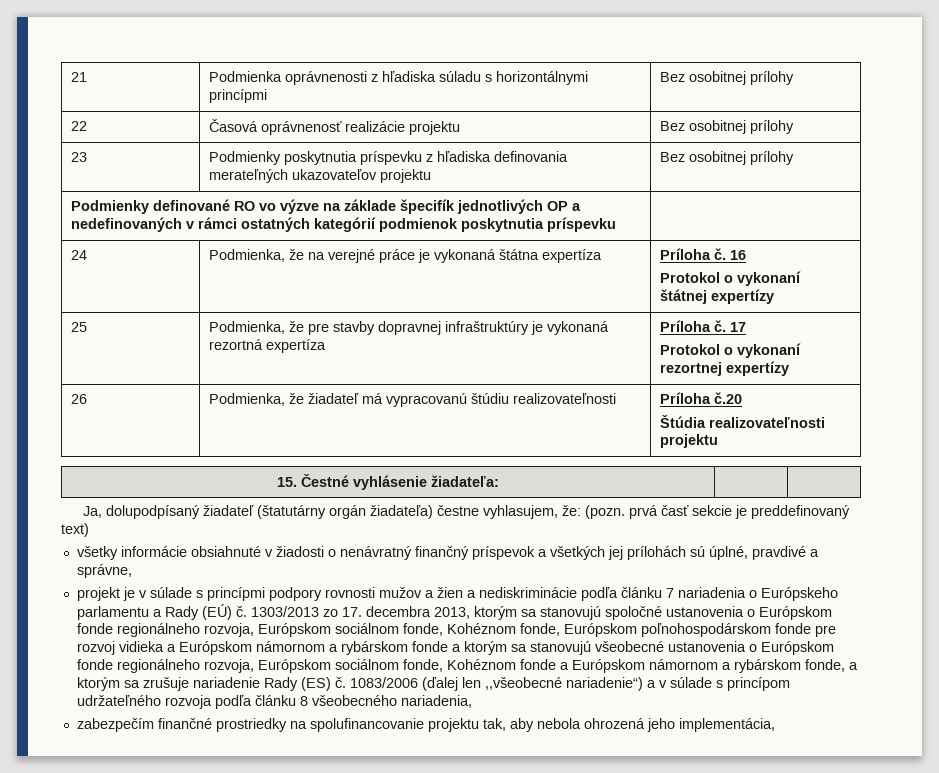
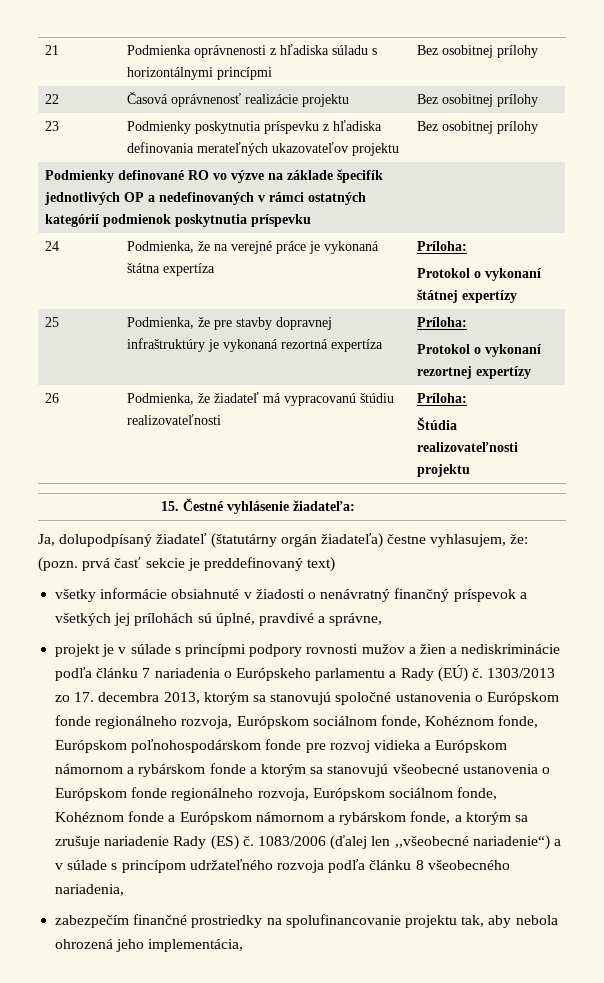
- 24 | Podmienka, že na verejné práce je vykonaná štátna expertíza | Príloha č. 16
+ 24 | Podmienka, že na verejné práce je vykonaná štátna expertíza | Príloha:
- 25 | Podmienka, že pre stavby dopravnej infraštruktúry je vykonaná rezortná expertíza | Príloha č. 17
+ 25 | Podmienka, že pre stavby dopravnej infraštruktúry je vykonaná rezortná expertíza | Príloha:
- 26 | Podmienka, že žiadateľ má vypracovanú štúdiu realizovateľnosti | Príloha č.20
+ 26 | Podmienka, že žiadateľ má vypracovanú štúdiu realizovateľnosti | Príloha:

